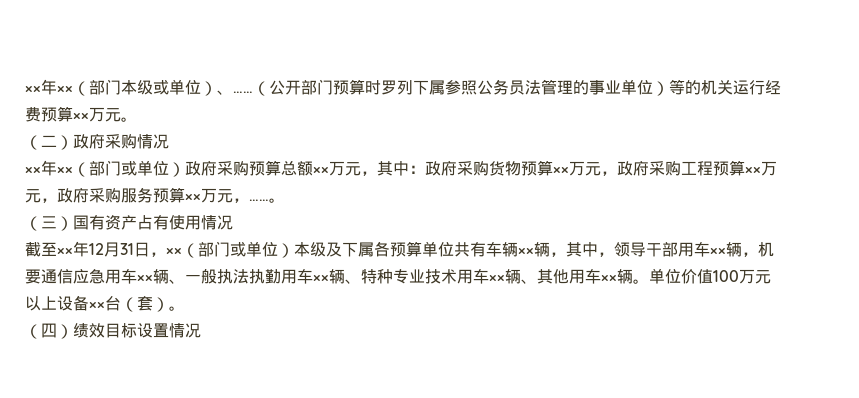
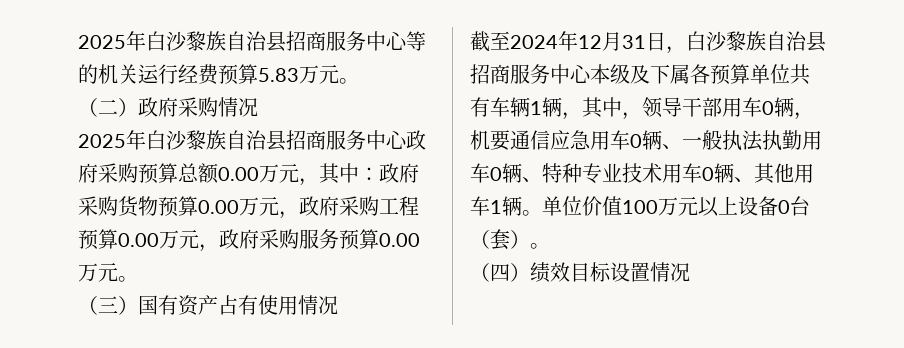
- ××年××（部门本级或单位）、……（公开部门预算时罗列下属参照公务员法管理的事业单位）等的机关运行经费预算××万元。
+ 2025年白沙黎族自治县招商服务中心等的机关运行经费预算5.83万元。
- ××年××（部门或单位）政府采购预算总额××万元，其中：政府采购货物预算××万元，政府采购工程预算××万元，政府采购服务预算××万元，……。
+ 2025年白沙黎族自治县招商服务中心政府采购预算总额0.00万元，其中：政府采购货物预算0.00万元，政府采购工程预算0.00万元，政府采购服务预算0.00万元。
- 截至××年12月31日，××（部门或单位）本级及下属各预算单位共有车辆××辆，其中，领导干部用车××辆，机要通信应急用车××辆、一般执法执勤用车××辆、特种专业技术用车××辆、其他用车××辆。
+ 截至2024年12月31日，白沙黎族自治县招商服务中心本级及下属各预算单位共有车辆1辆，其中，领导干部用车0辆，机要通信应急用车0辆、一般执法执勤用车0辆、特种专业技术用车0辆、其他用车1辆。
- 单位价值100万元以上设备××台（套）。
+ 单位价值100万元以上设备0台（套）。

